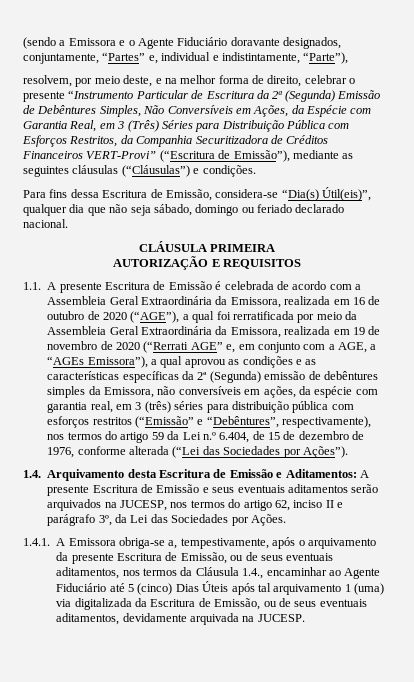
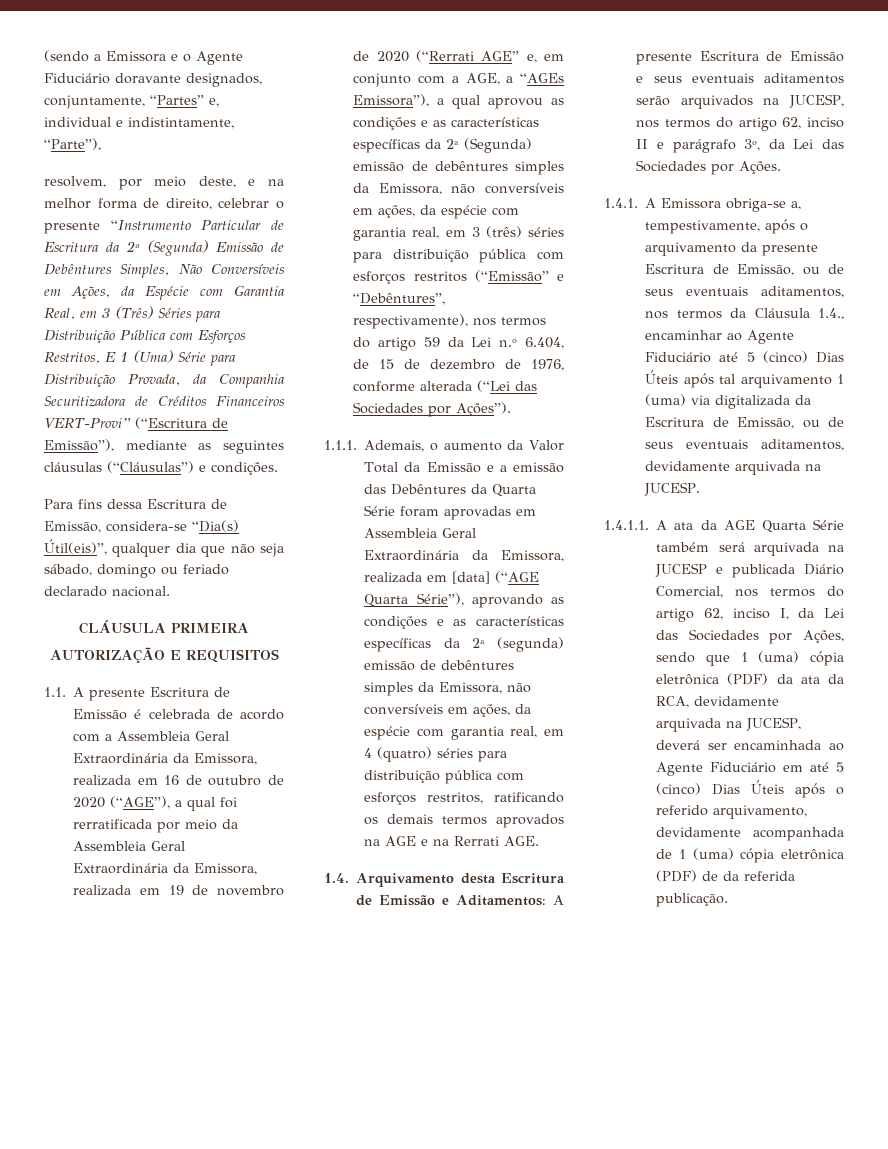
- resolvem, por meio deste, e na melhor forma de direito, celebrar o presente “Instrumento Particular de Escritura da 2ª (Segunda) Emissão de Debêntures Simples, Não Conversíveis em Ações, da Espécie com Garantia Real, em 3 (Três) Séries para Distribuição Pública com Esforços Restritos, da Companhia Securitizadora de Créditos Financeiros VERT-Provi” (“Escritura de Emissão”), mediante as seguintes cláusulas (“Cláusulas”) e condições.
+ resolvem, por meio deste, e na melhor forma de direito, celebrar o presente “Instrumento Particular de Escritura da 2ª (Segunda) Emissão de Debêntures Simples, Não Conversíveis em Ações, da Espécie com Garantia Real, em 3 (Três) Séries para Distribuição Pública com Esforços Restritos, E 1 (Uma) Série para Distribuição Provada, da Companhia Securitizadora de Créditos Financeiros VERT-Provi” (“Escritura de Emissão”), mediante as seguintes cláusulas (“Cláusulas”) e condições.
+ 1.1.1. Ademais, o aumento da Valor Total da Emissão e a emissão das Debêntures da Quarta Série foram aprovadas em Assembleia Geral Extraordinária da Emissora, realizada em [data] (“AGE Quarta Série”), aprovando as condições e as características específicas da 2ª (segunda) emissão de debêntures simples da Emissora, não conversíveis em ações, da espécie com garantia real, em 4 (quatro) séries para distribuição pública com esforços restritos, ratificando os demais termos aprovados na AGE e na Rerrati AGE.
+ 1.4.1.1. A ata da AGE Quarta Série também será arquivada na JUCESP e publicada Diário Comercial, nos termos do artigo 62, inciso I, da Lei das Sociedades por Ações, sendo que 1 (uma) cópia eletrônica (PDF) da ata da RCA, devidamente arquivada na JUCESP, deverá ser encaminhada ao Agente Fiduciário em até 5 (cinco) Dias Úteis após o referido arquivamento, devidamente acompanhada de 1 (uma) cópia eletrônica (PDF) de da referida publicação.

